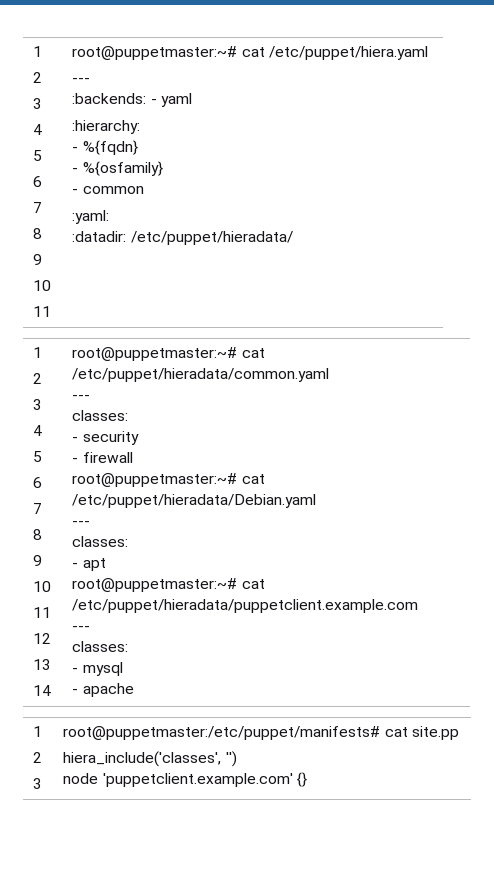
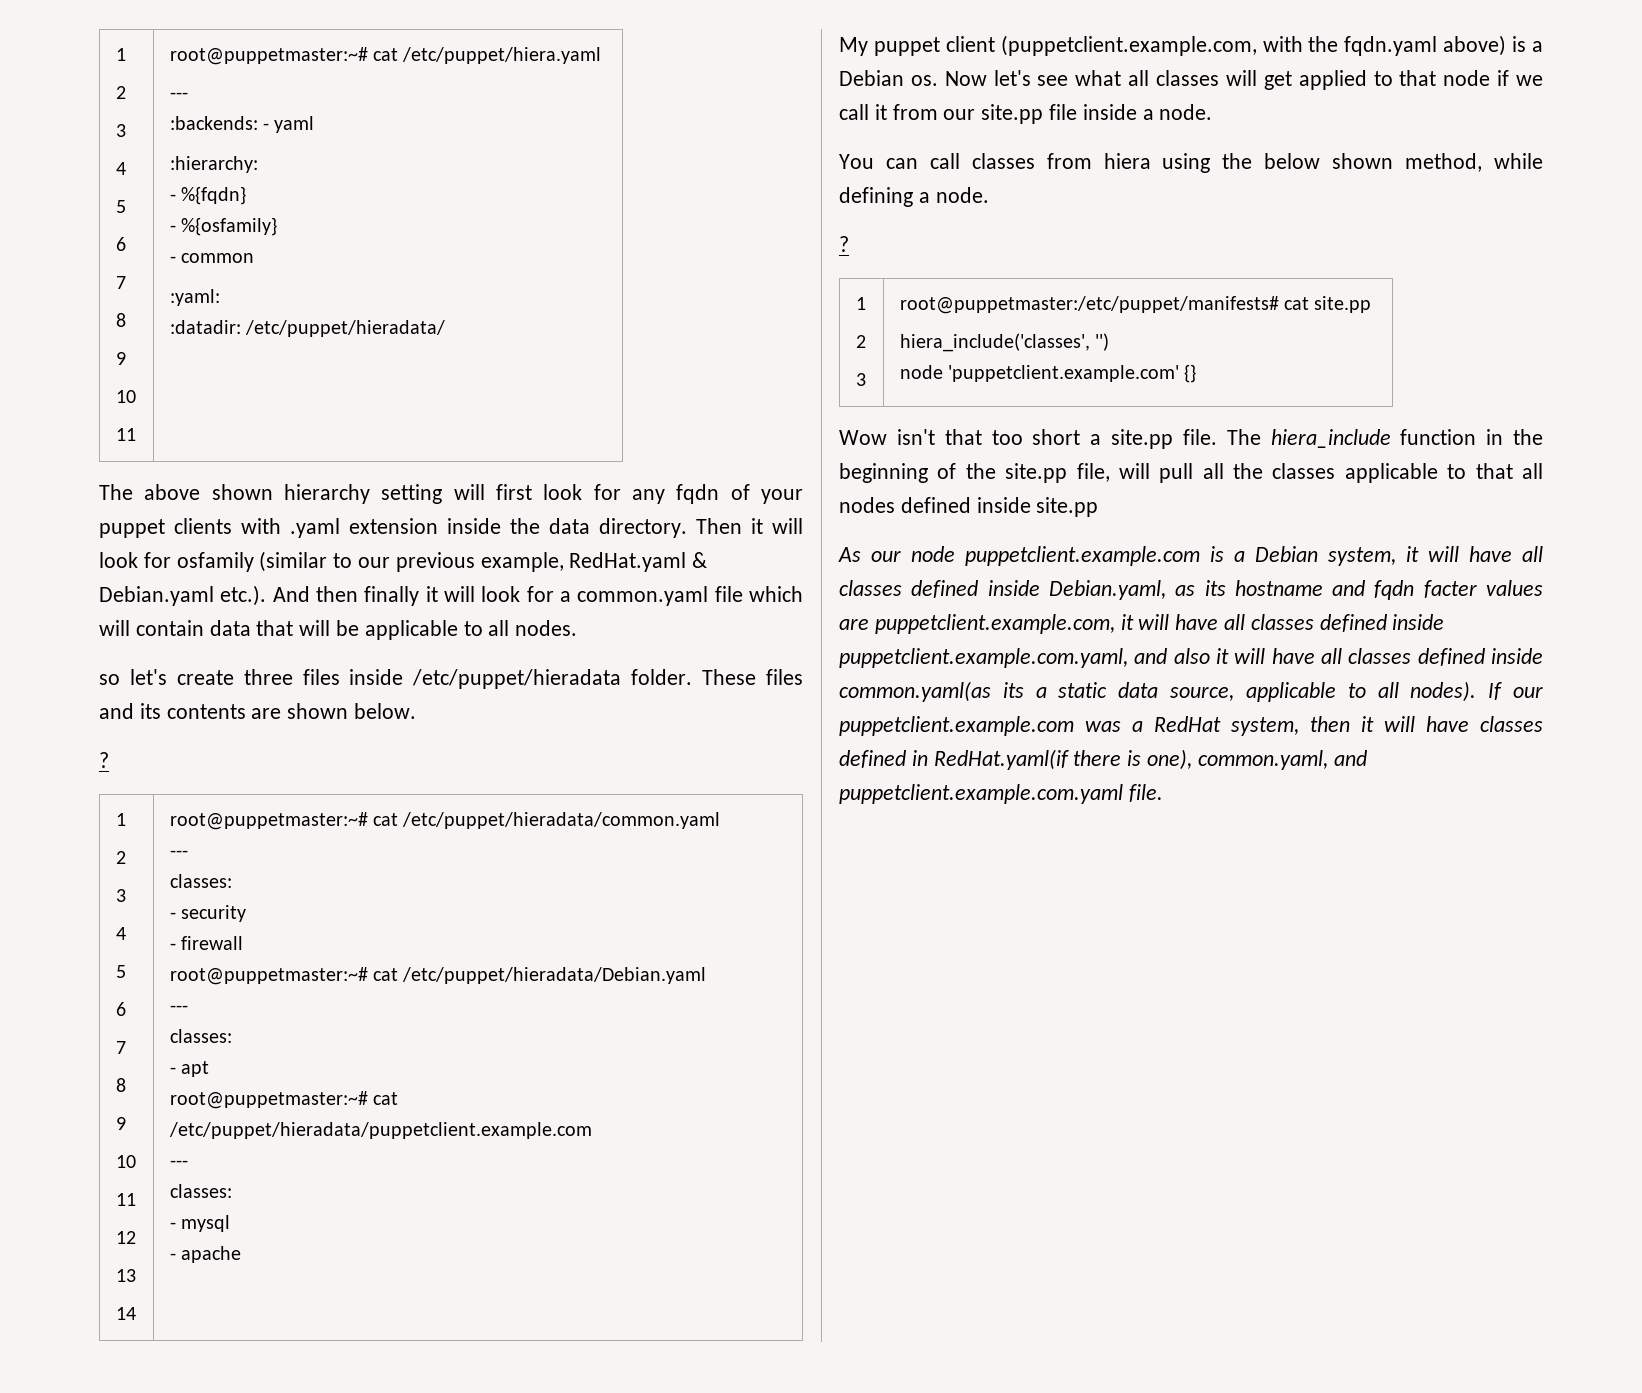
+ The above shown hierarchy setting will first look for any fqdn of your puppet clients with .yaml extension inside the data directory. Then it will look for osfamily (similar to our previous example, RedHat.yaml & Debian.yaml etc.). And then finally it will look for a common.yaml file which will contain data that will be applicable to all nodes.
+ so let's create three files inside /etc/puppet/hieradata folder. These files and its contents are shown below.
+ ?
+ My puppet client (puppetclient.example.com, with the fqdn.yaml above) is a Debian os. Now let's see what all classes will get applied to that node if we call it from our site.pp file inside a node.
+ You can call classes from hiera using the below shown method, while defining a node.
+ ?
+ Wow isn't that too short a site.pp file. The hiera_include function in the beginning of the site.pp file, will pull all the classes applicable to that all nodes defined inside site.pp
+ As our node puppetclient.example.com is a Debian system, it will have all classes defined inside Debian.yaml, as its hostname and fqdn facter values are puppetclient.example.com, it will have all classes defined inside puppetclient.example.com.yaml, and also it will have all classes defined inside common.yaml(as its a static data source, applicable to all nodes). If our puppetclient.example.com was a RedHat system, then it will have classes defined in RedHat.yaml(if there is one), common.yaml, and puppetclient.example.com.yaml file.

